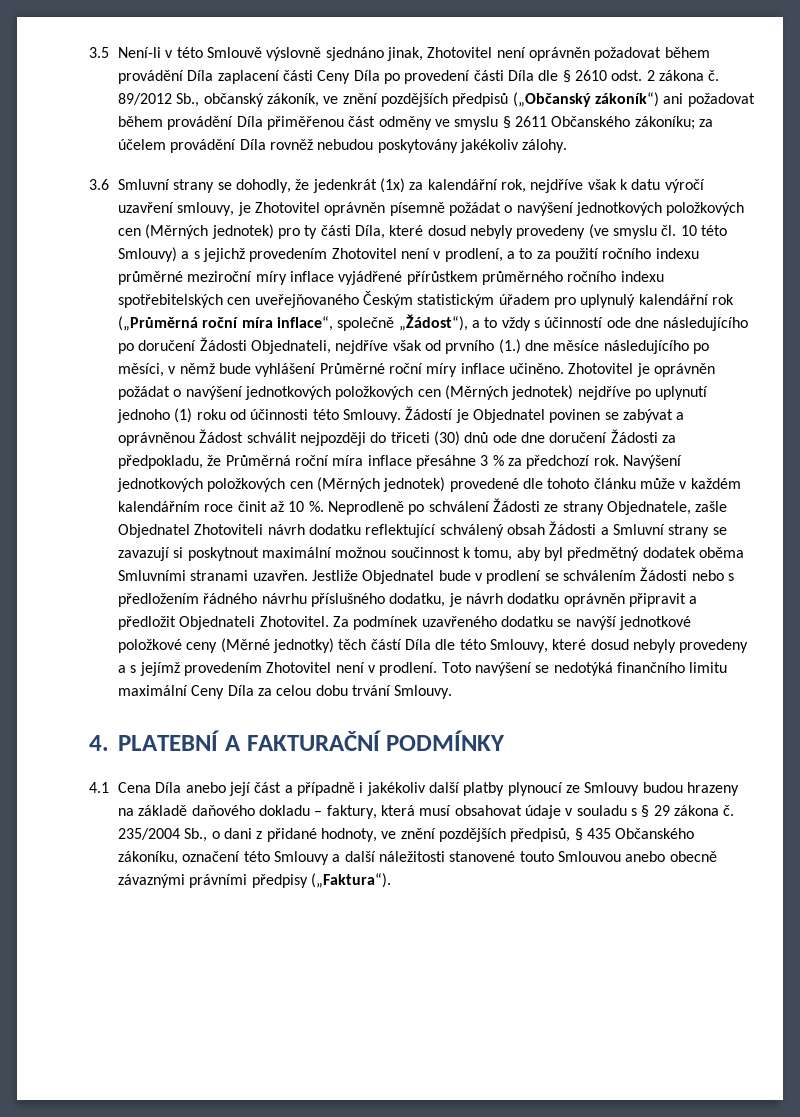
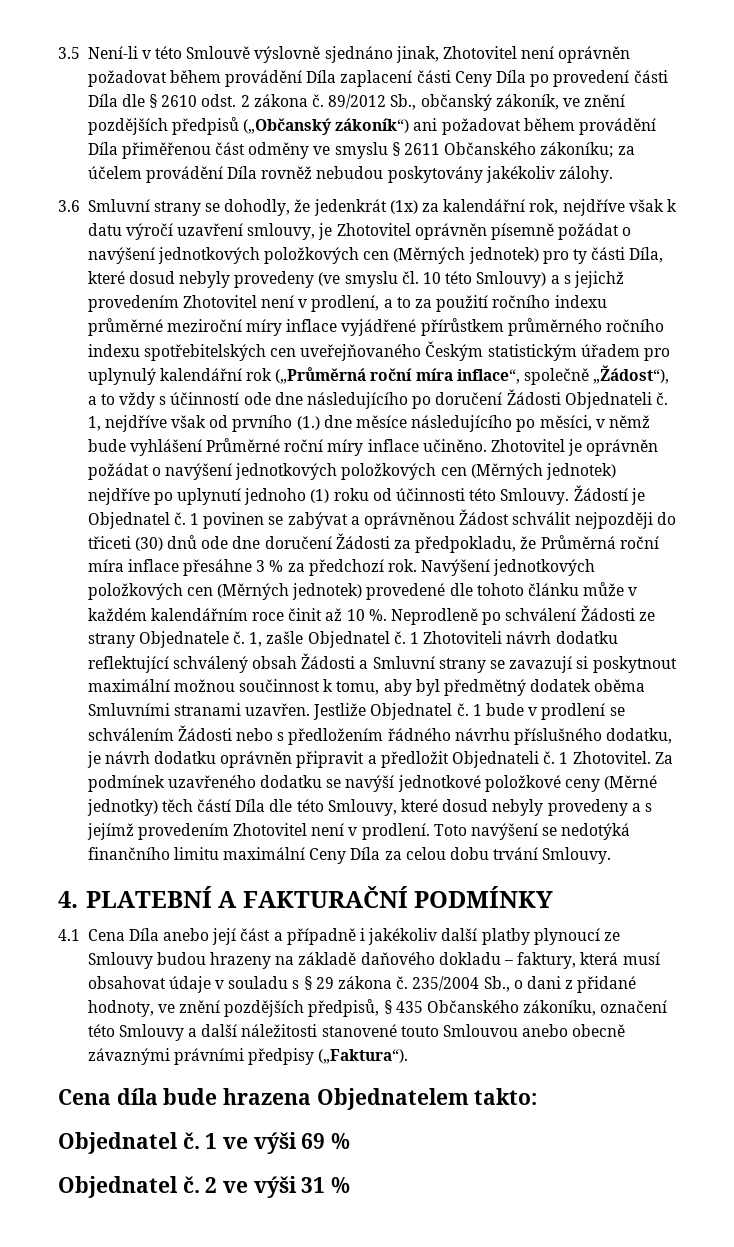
- 3.6 Smluvní strany se dohodly, že jedenkrát (1x) za kalendářní rok, nejdříve však k datu výročí uzavření smlouvy, je Zhotovitel oprávněn písemně požádat o navýšení jednotkových položkových cen (Měrných jednotek) pro ty části Díla, které dosud nebyly provedeny (ve smyslu čl. 10 této Smlouvy) a s jejichž provedením Zhotovitel není v prodlení, a to za použití ročního indexu průměrné meziroční míry inflace vyjádřené přírůstkem průměrného ročního indexu spotřebitelských cen uveřejňovaného Českým statistickým úřadem pro uplynulý kalendářní rok („Průměrná roční míra inflace“, společně „Žádost“), a to vždy s účinností ode dne následujícího po doručení Žádosti Objednateli, nejdříve však od prvního (1.) dne měsíce následujícího po měsíci, v němž bude vyhlášení Průměrné roční míry inflace učiněno.
+ 3.6 Smluvní strany se dohodly, že jedenkrát (1x) za kalendářní rok, nejdříve však k datu výročí uzavření smlouvy, je Zhotovitel oprávněn písemně požádat o navýšení jednotkových položkových cen (Měrných jednotek) pro ty části Díla, které dosud nebyly provedeny (ve smyslu čl. 10 této Smlouvy) a s jejichž provedením Zhotovitel není v prodlení, a to za použití ročního indexu průměrné meziroční míry inflace vyjádřené přírůstkem průměrného ročního indexu spotřebitelských cen uveřejňovaného Českým statistickým úřadem pro uplynulý kalendářní rok („Průměrná roční míra inflace“, společně „Žádost“), a to vždy s účinností ode dne následujícího po doručení Žádosti Objednateli č. 1, nejdříve však od prvního (1.) dne měsíce následujícího po měsíci, v němž bude vyhlášení Průměrné roční míry inflace učiněno.
- Žádostí je Objednatel povinen se zabývat a oprávněnou Žádost schválit nejpozději do třiceti (30) dnů ode dne doručení Žádosti za předpokladu, že Průměrná roční míra inflace přesáhne 3 % za předchozí rok.
+ Žádostí je Objednatel č. 1 povinen se zabývat a oprávněnou Žádost schválit nejpozději do třiceti (30) dnů ode dne doručení Žádosti za předpokladu, že Průměrná roční míra inflace přesáhne 3 % za předchozí rok.
- Neprodleně po schválení Žádosti ze strany Objednatele, zašle Objednatel Zhotoviteli návrh dodatku reflektující schválený obsah Žádosti a Smluvní strany se zavazují si poskytnout maximální možnou součinnost k tomu, aby byl předmětný dodatek oběma Smluvními stranami uzavřen.
+ Neprodleně po schválení Žádosti ze strany Objednatele č. 1, zašle Objednatel č. 1 Zhotoviteli návrh dodatku reflektující schválený obsah Žádosti a Smluvní strany se zavazují si poskytnout maximální možnou součinnost k tomu, aby byl předmětný dodatek oběma Smluvními stranami uzavřen.
- Jestliže Objednatel bude v prodlení se schválením Žádosti nebo s předložením řádného návrhu příslušného dodatku, je návrh dodatku oprávněn připravit a předložit Objednateli Zhotovitel.
+ Jestliže Objednatel č. 1 bude v prodlení se schválením Žádosti nebo s předložením řádného návrhu příslušného dodatku, je návrh dodatku oprávněn připravit a předložit Objednateli č. 1 Zhotovitel.
+ Cena díla bude hrazena Objednatelem takto:
+ Objednatel č. 1 ve výši 69 %
+ Objednatel č. 2 ve výši 31 %

